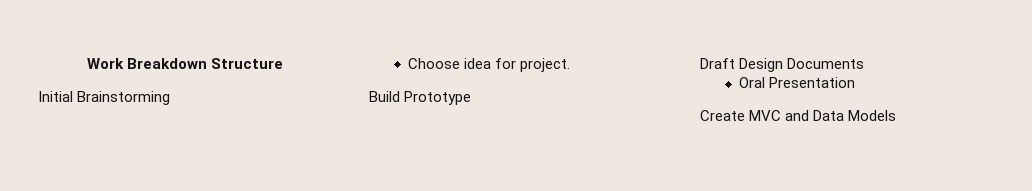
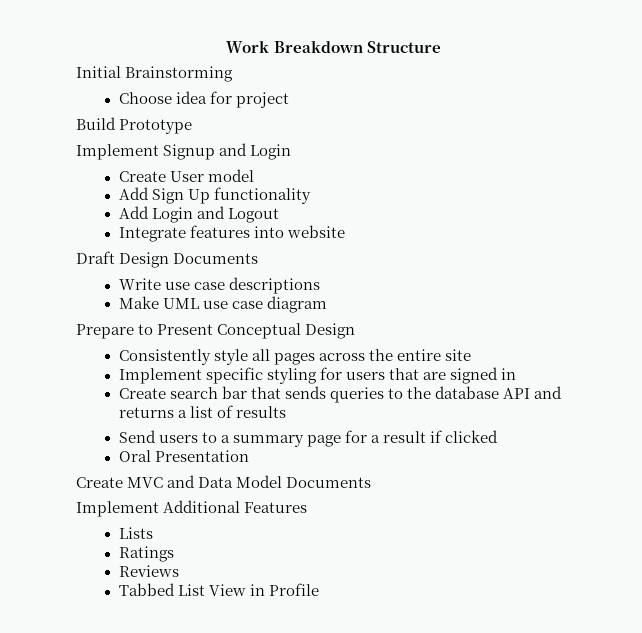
- Choose idea for project.
+ Choose idea for project
+ Implement Signup and Login
+ Create User model
+ Add Sign Up functionality
+ Add Login and Logout
+ Integrate features into website
  Draft Design Documents
+ Write use case descriptions
+ Make UML use case diagram
+ Prepare to Present Conceptual Design
+ Consistently style all pages across the entire site
+ Implement specific styling for users that are signed in
+ Create search bar that sends queries to the database API and returns a list of results
+ Send users to a summary page for a result if clicked
- Create MVC and Data Models
+ Create MVC and Data Model Documents
+ Implement Additional Features
+ Lists
+ Ratings
+ Reviews
+ Tabbed List View in Profile

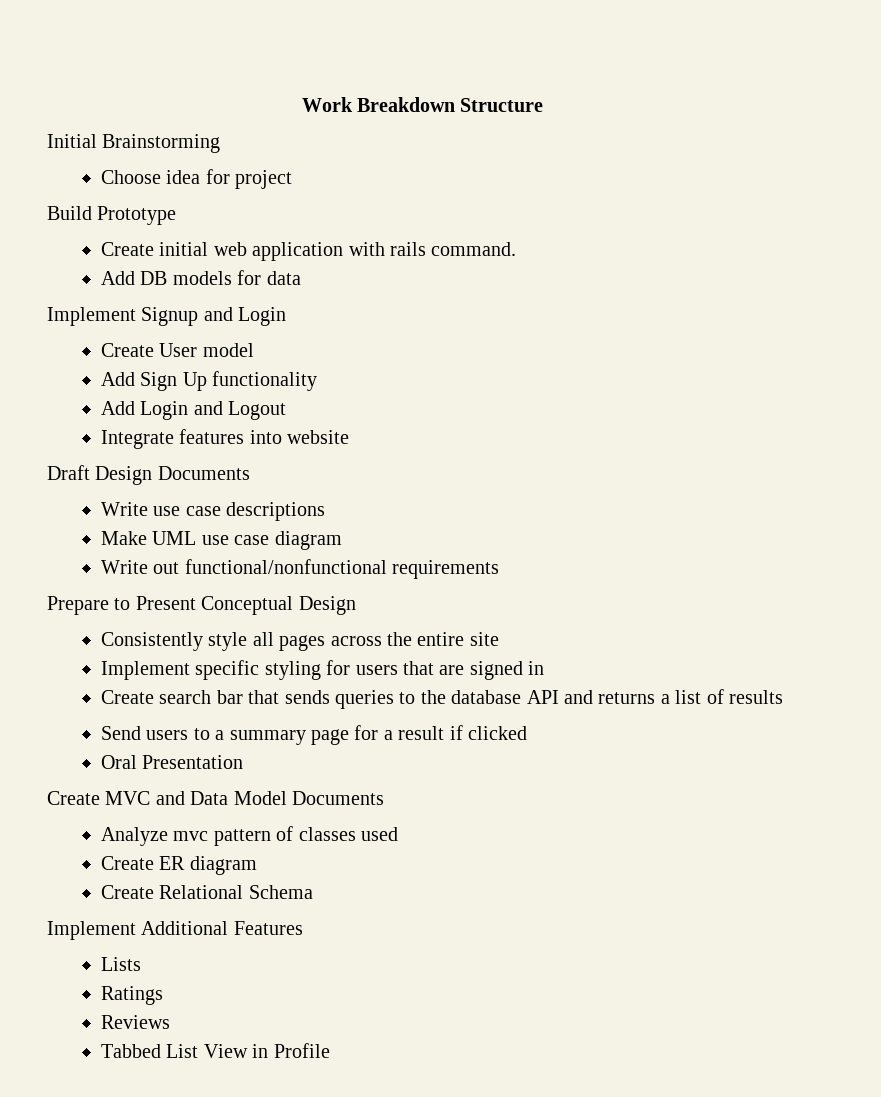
+ Create initial web application with rails command.
+ Add DB models for data
+ Write out functional/nonfunctional requirements
+ Analyze mvc pattern of classes used
+ Create ER diagram
+ Create Relational Schema

